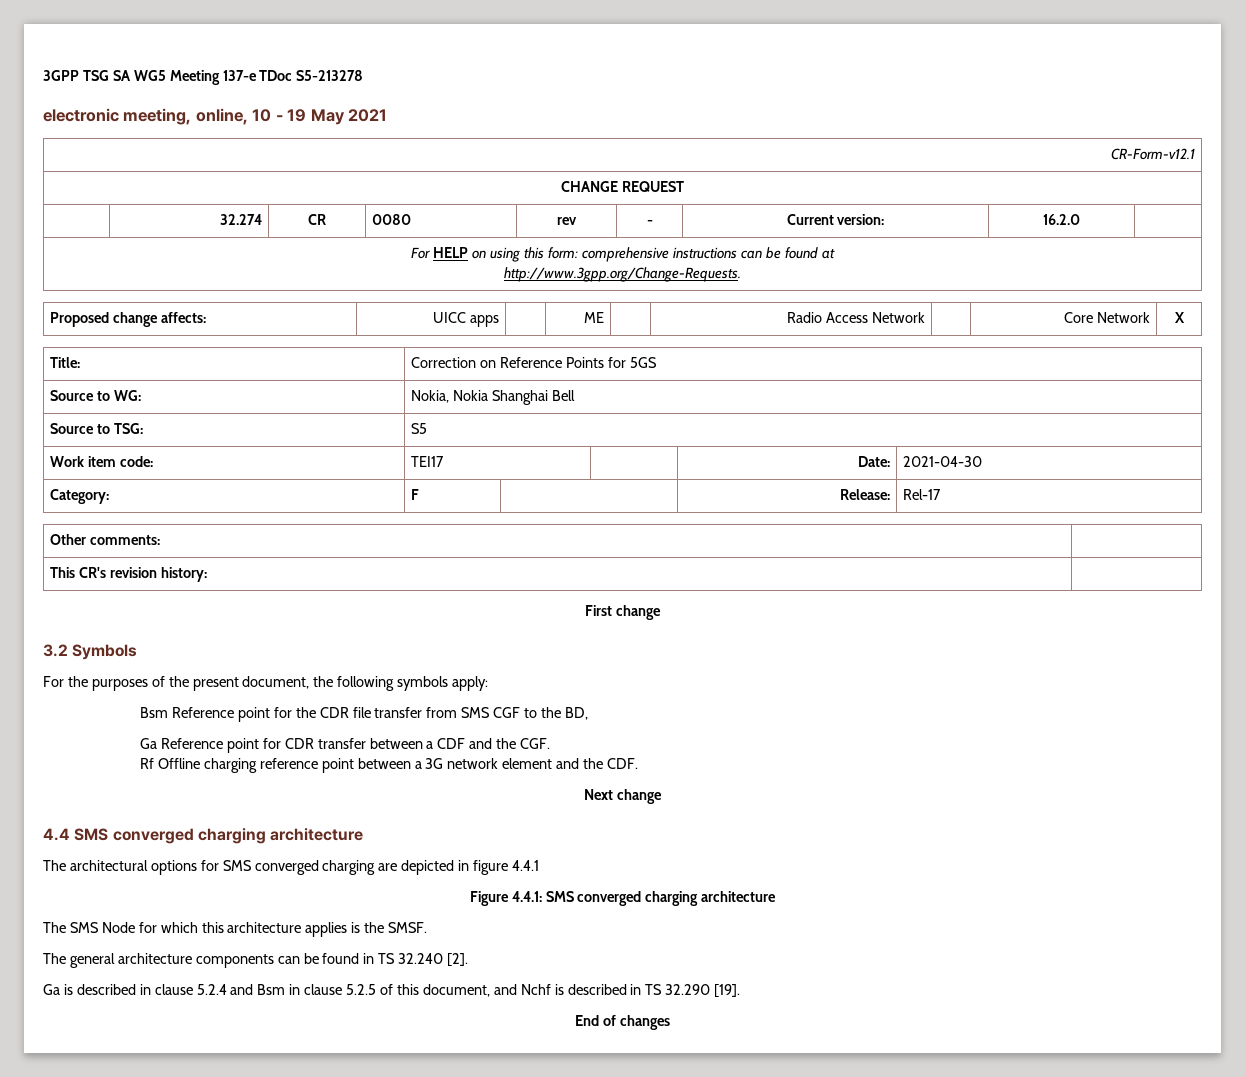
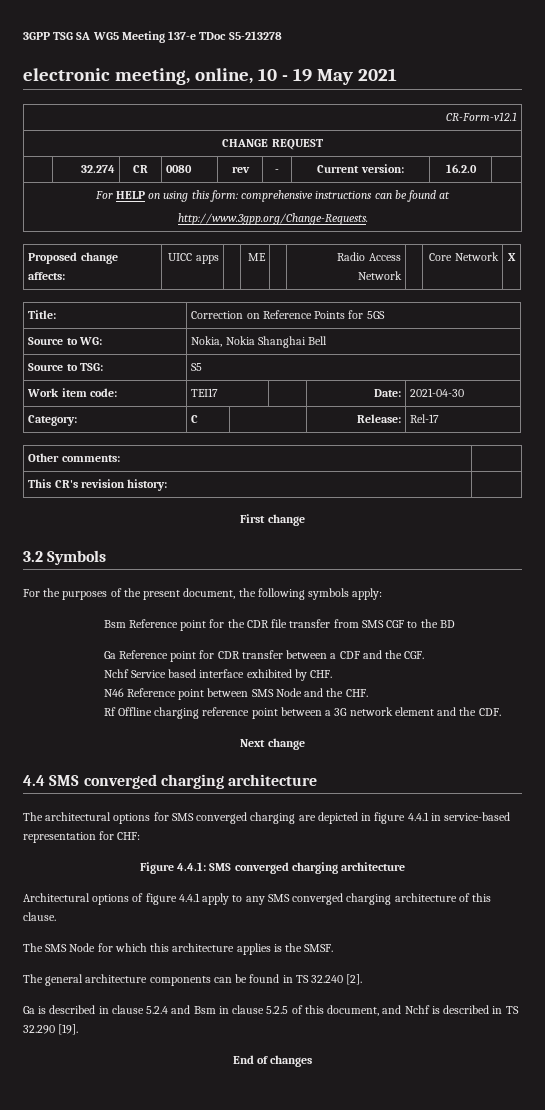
- Category: | F | | Release: | Rel-17
+ Category: | C | | Release: | Rel-17
- Bsm Reference point for the CDR file transfer from SMS CGF to the BD,
+ Bsm Reference point for the CDR file transfer from SMS CGF to the BD
+ Nchf Service based interface exhibited by CHF.
+ N46 Reference point between SMS Node and the CHF.
- The architectural options for SMS converged charging are depicted in figure 4.4.1
+ The architectural options for SMS converged charging are depicted in figure 4.4.1 in service-based representation for CHF:
+ Architectural options of figure 4.4.1 apply to any SMS converged charging architecture of this clause.

